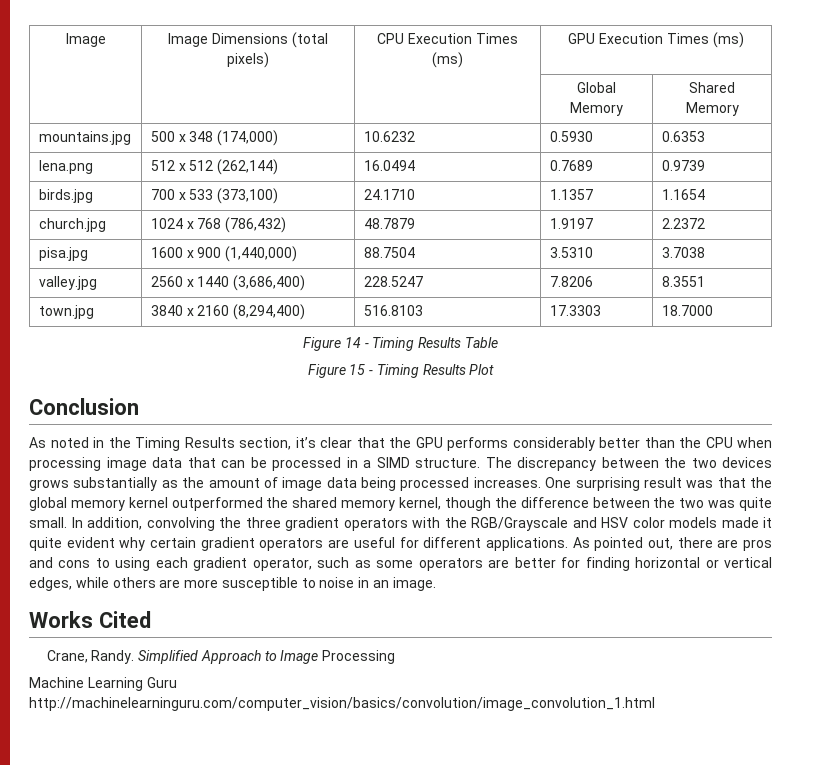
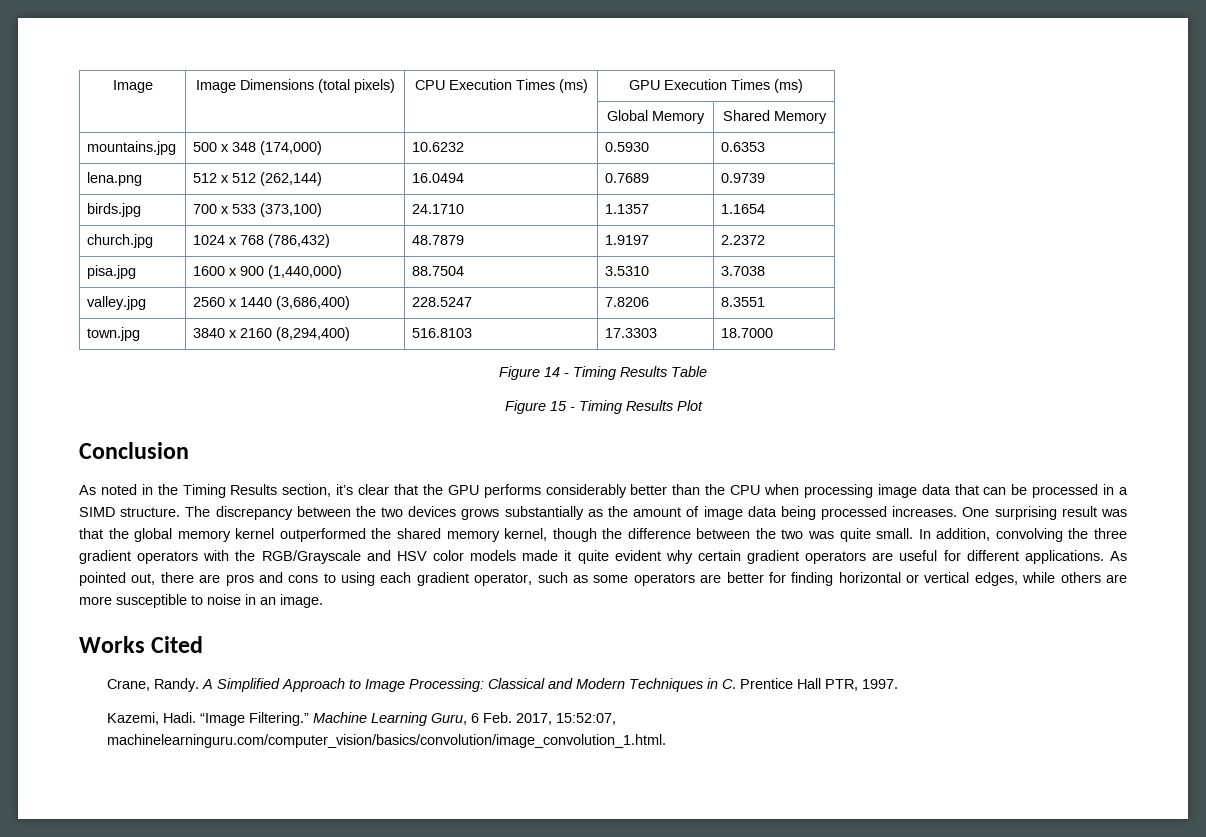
- Simplified Approach to Image Processing
- Machine Learning Guru http://machinelearninguru.com/computer_vision/basics/convolution/image_convolution_1.html
+ A Simplified Approach to Image Processing: Classical and Modern Techniques in C. Prentice Hall PTR, 1997.
+ Kazemi, Hadi. “Image Filtering.” Machine Learning Guru, 6 Feb. 2017, 15:52:07, machinelearninguru.com/computer_vision/basics/convolution/image_convolution_1.html.

